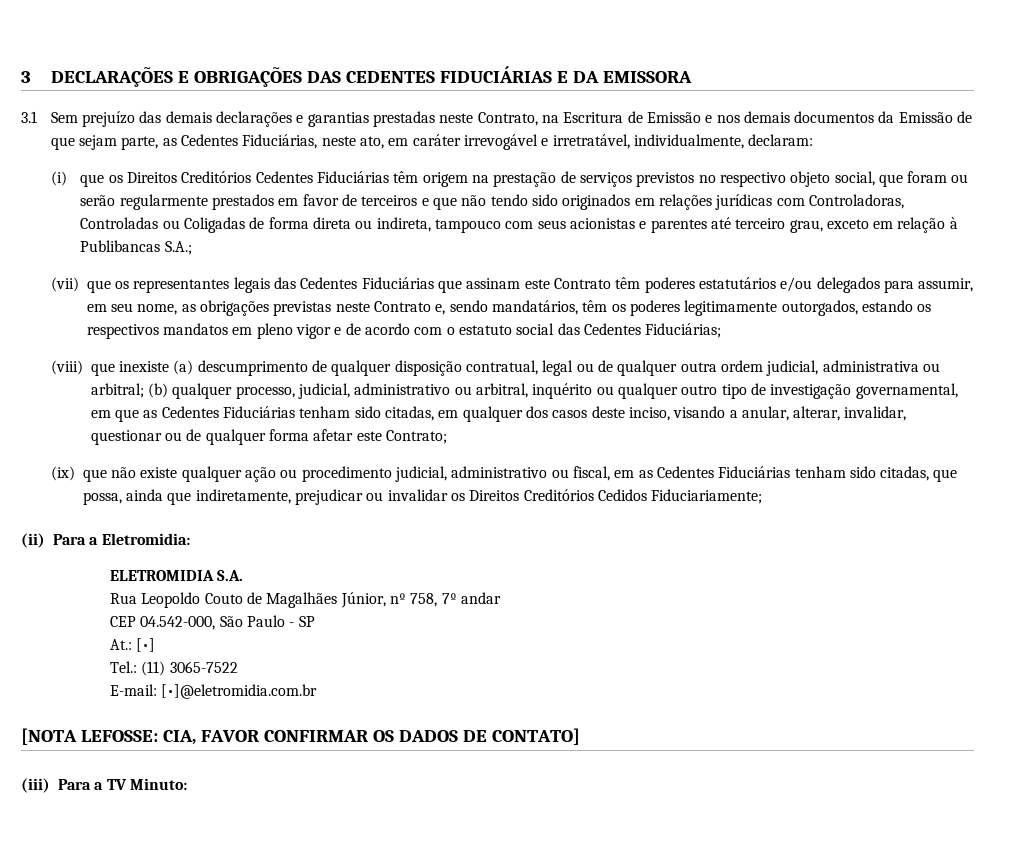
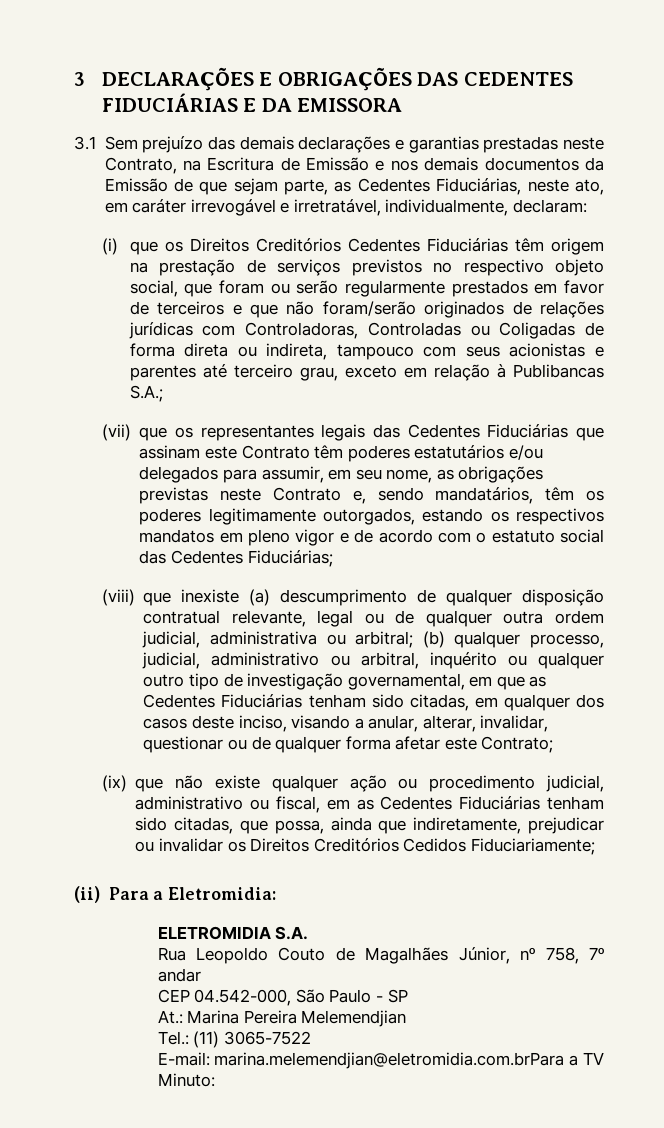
- (i) que os Direitos Creditórios Cedentes Fiduciárias têm origem na prestação de serviços previstos no respectivo objeto social, que foram ou serão regularmente prestados em favor de terceiros e que não tendo sido originados em relações jurídicas com Controladoras, Controladas ou Coligadas de forma direta ou indireta, tampouco com seus acionistas e parentes até terceiro grau, exceto em relação à Publibancas S.A.;
+ (i) que os Direitos Creditórios Cedentes Fiduciárias têm origem na prestação de serviços previstos no respectivo objeto social, que foram ou serão regularmente prestados em favor de terceiros e que não foram/serão originados de relações jurídicas com Controladoras, Controladas ou Coligadas de forma direta ou indireta, tampouco com seus acionistas e parentes até terceiro grau, exceto em relação à Publibancas S.A.;
- (viii) que inexiste (a) descumprimento de qualquer disposição contratual, legal ou de qualquer outra ordem judicial, administrativa ou arbitral; (b) qualquer processo, judicial, administrativo ou arbitral, inquérito ou qualquer outro tipo de investigação governamental, em que as Cedentes Fiduciárias tenham sido citadas, em qualquer dos casos deste inciso, visando a anular, alterar, invalidar, questionar ou de qualquer forma afetar este Contrato;
+ (viii) que inexiste (a) descumprimento de qualquer disposição contratual relevante, legal ou de qualquer outra ordem judicial, administrativa ou arbitral; (b) qualquer processo, judicial, administrativo ou arbitral, inquérito ou qualquer outro tipo de investigação governamental, em que as Cedentes Fiduciárias tenham sido citadas, em qualquer dos casos deste inciso, visando a anular, alterar, invalidar, questionar ou de qualquer forma afetar este Contrato;
- At.: [•]
+ At.: Marina Pereira Melemendjian
- E-mail: [•]@eletromidia.com.br
- [NOTA LEFOSSE: CIA, FAVOR CONFIRMAR OS DADOS DE CONTATO]
- (iii) Para a TV Minuto:
+ E-mail: marina.melemendjian@eletromidia.com.brPara a TV Minuto:

